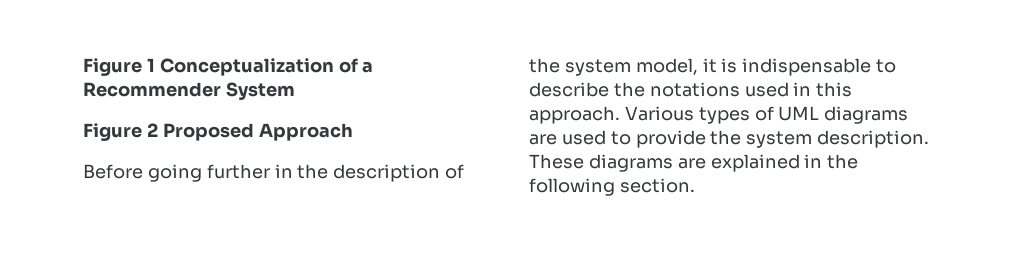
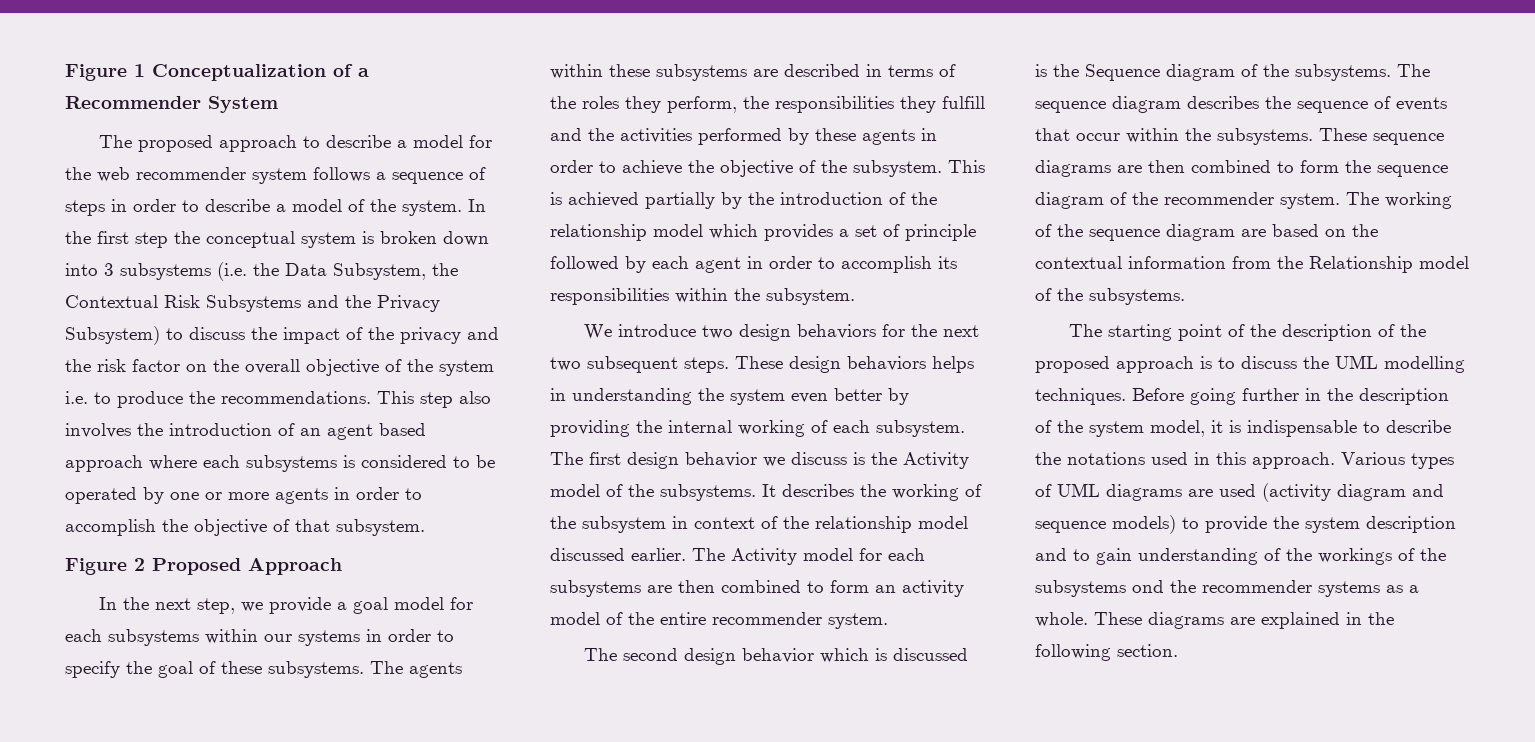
+ The proposed approach to describe a model for the web recommender system follows a sequence of steps in order to describe a model of the system. In the first step the conceptual system is broken down into 3 subsystems (i.e. the Data Subsystem, the Contextual Risk Subsystems and the Privacy Subsystem) to discuss the impact of the privacy and the risk factor on the overall objective of the system i.e. to produce the recommendations. This step also involves the introduction of an agent based approach where each subsystems is considered to be operated by one or more agents in order to accomplish the objective of that subsystem.
  Figure 2 Proposed Approach
- Before going further in the description of the system model, it is indispensable to describe the notations used in this approach.
+ In the next step, we provide a goal model for each subsystems within our systems in order to specify the goal of these subsystems. The agents within these subsystems are described in terms of the roles they perform, the responsibilities they fulfill and the activities performed by these agents in order to achieve the objective of the subsystem. This is achieved partially by the introduction of the relationship model which provides a set of principle followed by each agent in order to accomplish its responsibilities within the subsystem.
+ We introduce two design behaviors for the next two subsequent steps. These design behaviors helps in understanding the system even better by providing the internal working of each subsystem. The first design behavior we discuss is the Activity model of the subsystems. It describes the working of the subsystem in context of the relationship model discussed earlier. The Activity model for each subsystems are then combined to form an activity model of the entire recommender system.
+ The second design behavior which is discussed is the Sequence diagram of the subsystems. The sequence diagram describes the sequence of events that occur within the subsystems. These sequence diagrams are then combined to form the sequence diagram of the recommender system. The working of the sequence diagram are based on the contextual information from the Relationship model of the subsystems.
+ The starting point of the description of the proposed approach is to discuss the UML modelling techniques. Before going further in the description of the system model, it is indispensable to describe the notations used in this approach.
- Various types of UML diagrams are used to provide the system description.
+ Various types of UML diagrams are used (activity diagram and sequence models) to provide the system description and to gain understanding of the workings of the subsystems ond the recommender systems as a whole.

